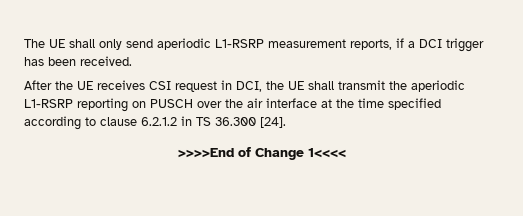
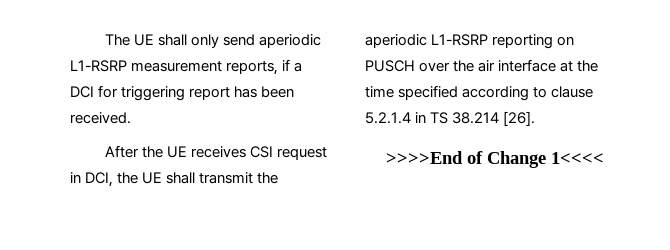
- The UE shall only send aperiodic L1-RSRP measurement reports, if a DCI trigger has been received.
+ The UE shall only send aperiodic L1-RSRP measurement reports, if a DCI for triggering report has been received.
- After the UE receives CSI request in DCI, the UE shall transmit the aperiodic L1-RSRP reporting on PUSCH over the air interface at the time specified according to clause 6.2.1.2 in TS 36.300 [24].
+ After the UE receives CSI request in DCI, the UE shall transmit the aperiodic L1-RSRP reporting on PUSCH over the air interface at the time specified according to clause 5.2.1.4 in TS 38.214 [26].

